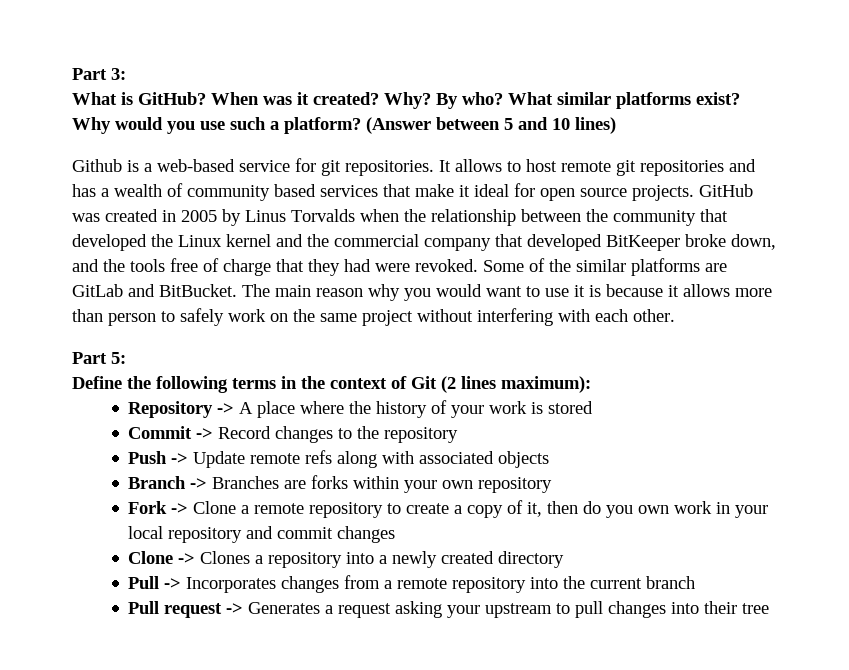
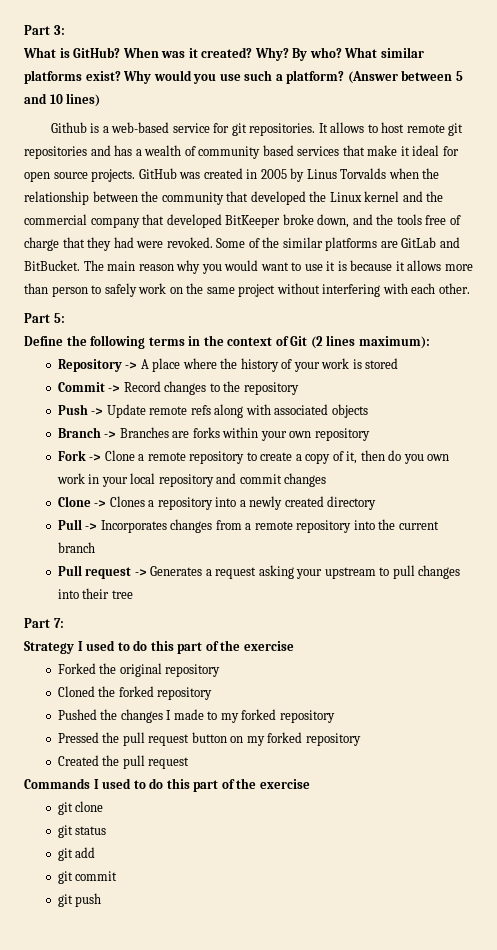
+ Part 7:
+ Strategy I used to do this part of the exercise
+ Forked the original repository
+ Cloned the forked repository
+ Pushed the changes I made to my forked repository
+ Pressed the pull request button on my forked repository
+ Created the pull request
+ Commands I used to do this part of the exercise
+ git clone
+ git status
+ git add
+ git commit
+ git push

